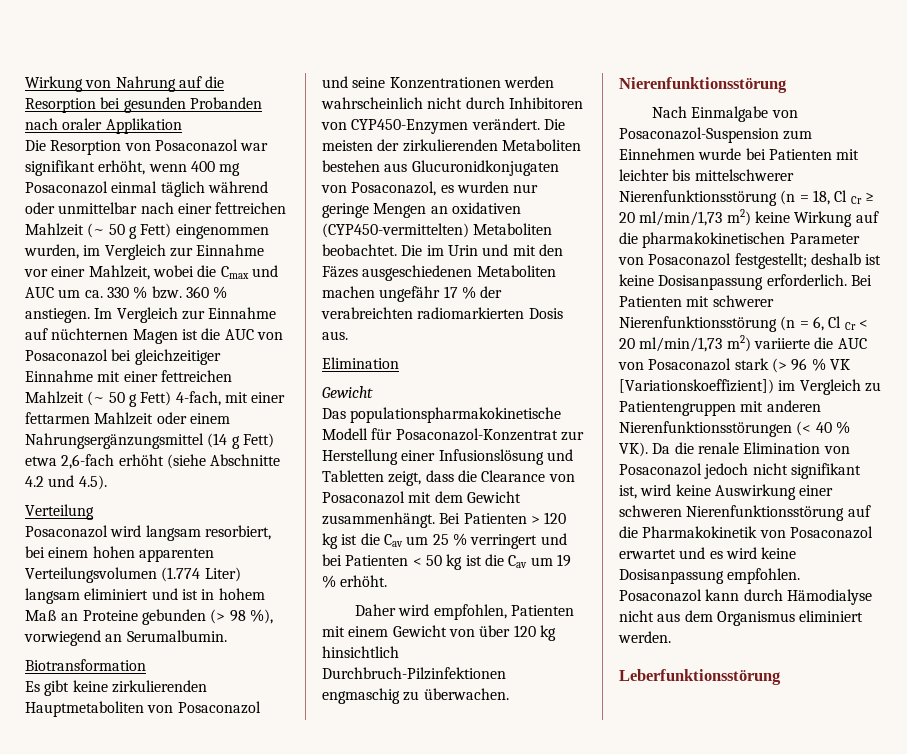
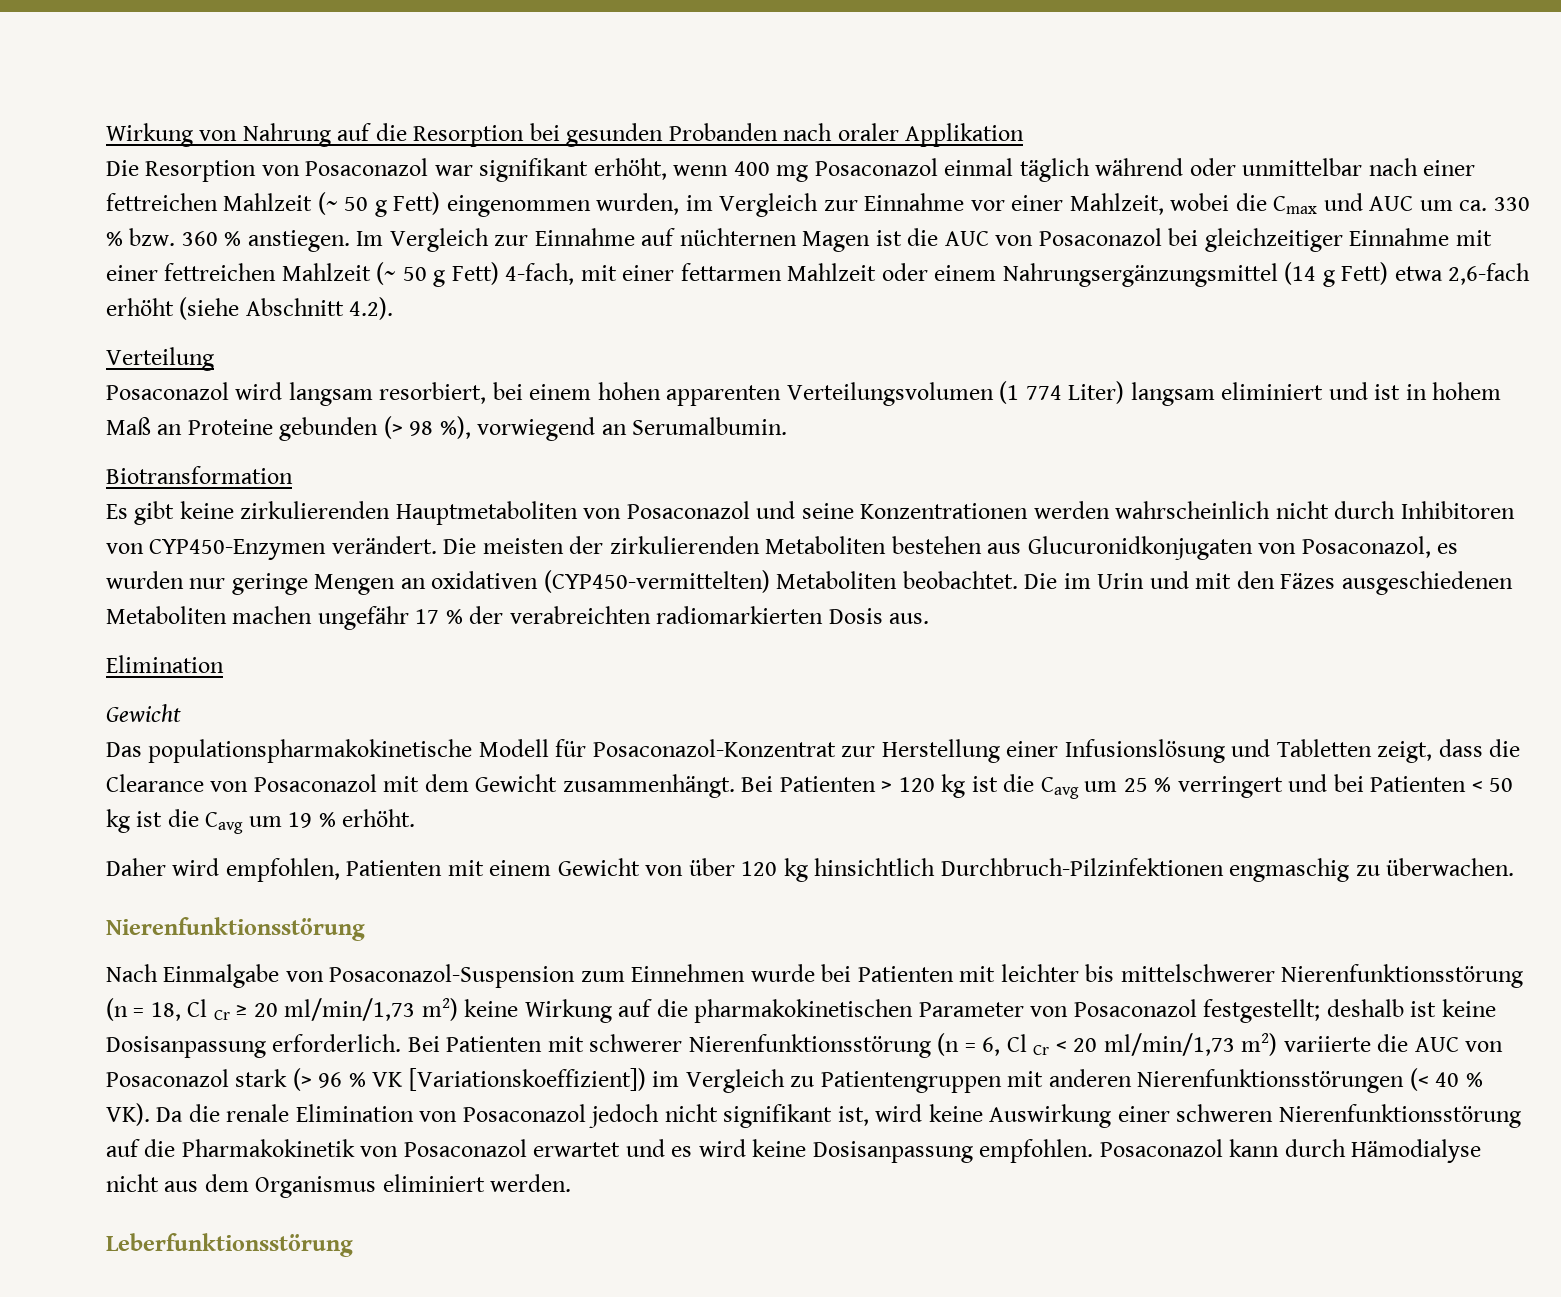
- Im Vergleich zur Einnahme auf nüchternen Magen ist die AUC von Posaconazol bei gleichzeitiger Einnahme mit einer fettreichen Mahlzeit (~ 50 g Fett) 4-fach, mit einer fettarmen Mahlzeit oder einem Nahrungsergänzungsmittel (14 g Fett) etwa 2,6-fach erhöht (siehe Abschnitte 4.2 und 4.5).
+ Im Vergleich zur Einnahme auf nüchternen Magen ist die AUC von Posaconazol bei gleichzeitiger Einnahme mit einer fettreichen Mahlzeit (~ 50 g Fett) 4-fach, mit einer fettarmen Mahlzeit oder einem Nahrungsergänzungsmittel (14 g Fett) etwa 2,6-fach erhöht (siehe Abschnitt 4.2).
- Posaconazol wird langsam resorbiert, bei einem hohen apparenten Verteilungsvolumen (1.774 Liter) langsam eliminiert und ist in hohem Maß an Proteine gebunden (> 98 %), vorwiegend an Serumalbumin.
+ Posaconazol wird langsam resorbiert, bei einem hohen apparenten Verteilungsvolumen (1 774 Liter) langsam eliminiert und ist in hohem Maß an Proteine gebunden (> 98 %), vorwiegend an Serumalbumin.
- Bei Patienten > 120 kg ist die Cav um 25 % verringert und bei Patienten < 50 kg ist die Cav um 19 % erhöht.
+ Bei Patienten > 120 kg ist die Cavg um 25 % verringert und bei Patienten < 50 kg ist die Cavg um 19 % erhöht.

